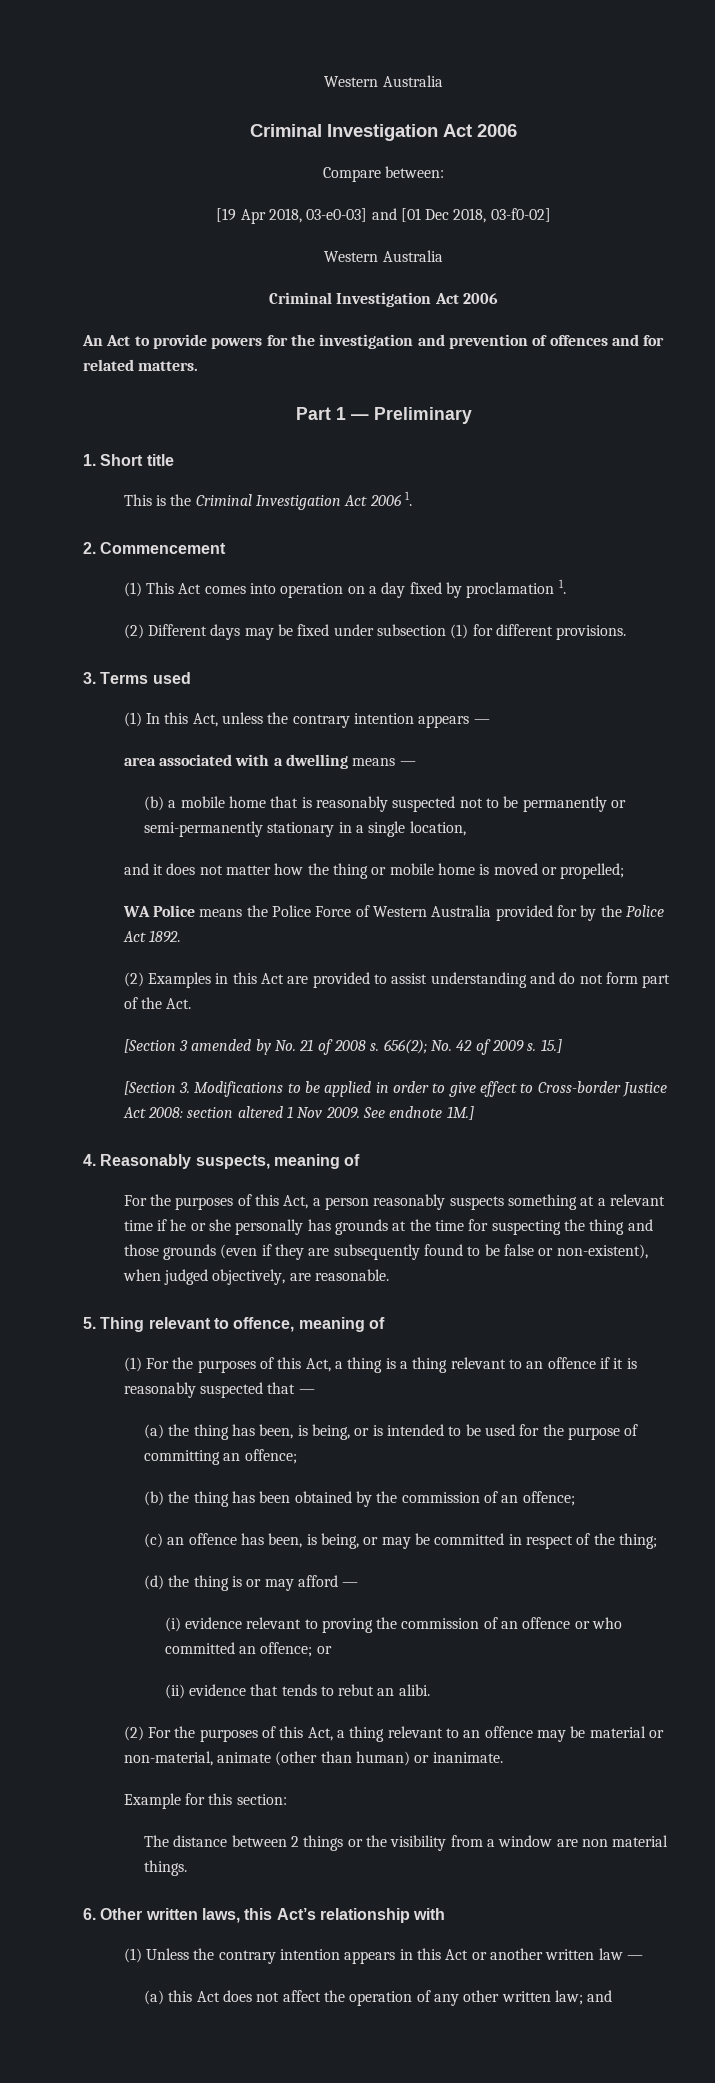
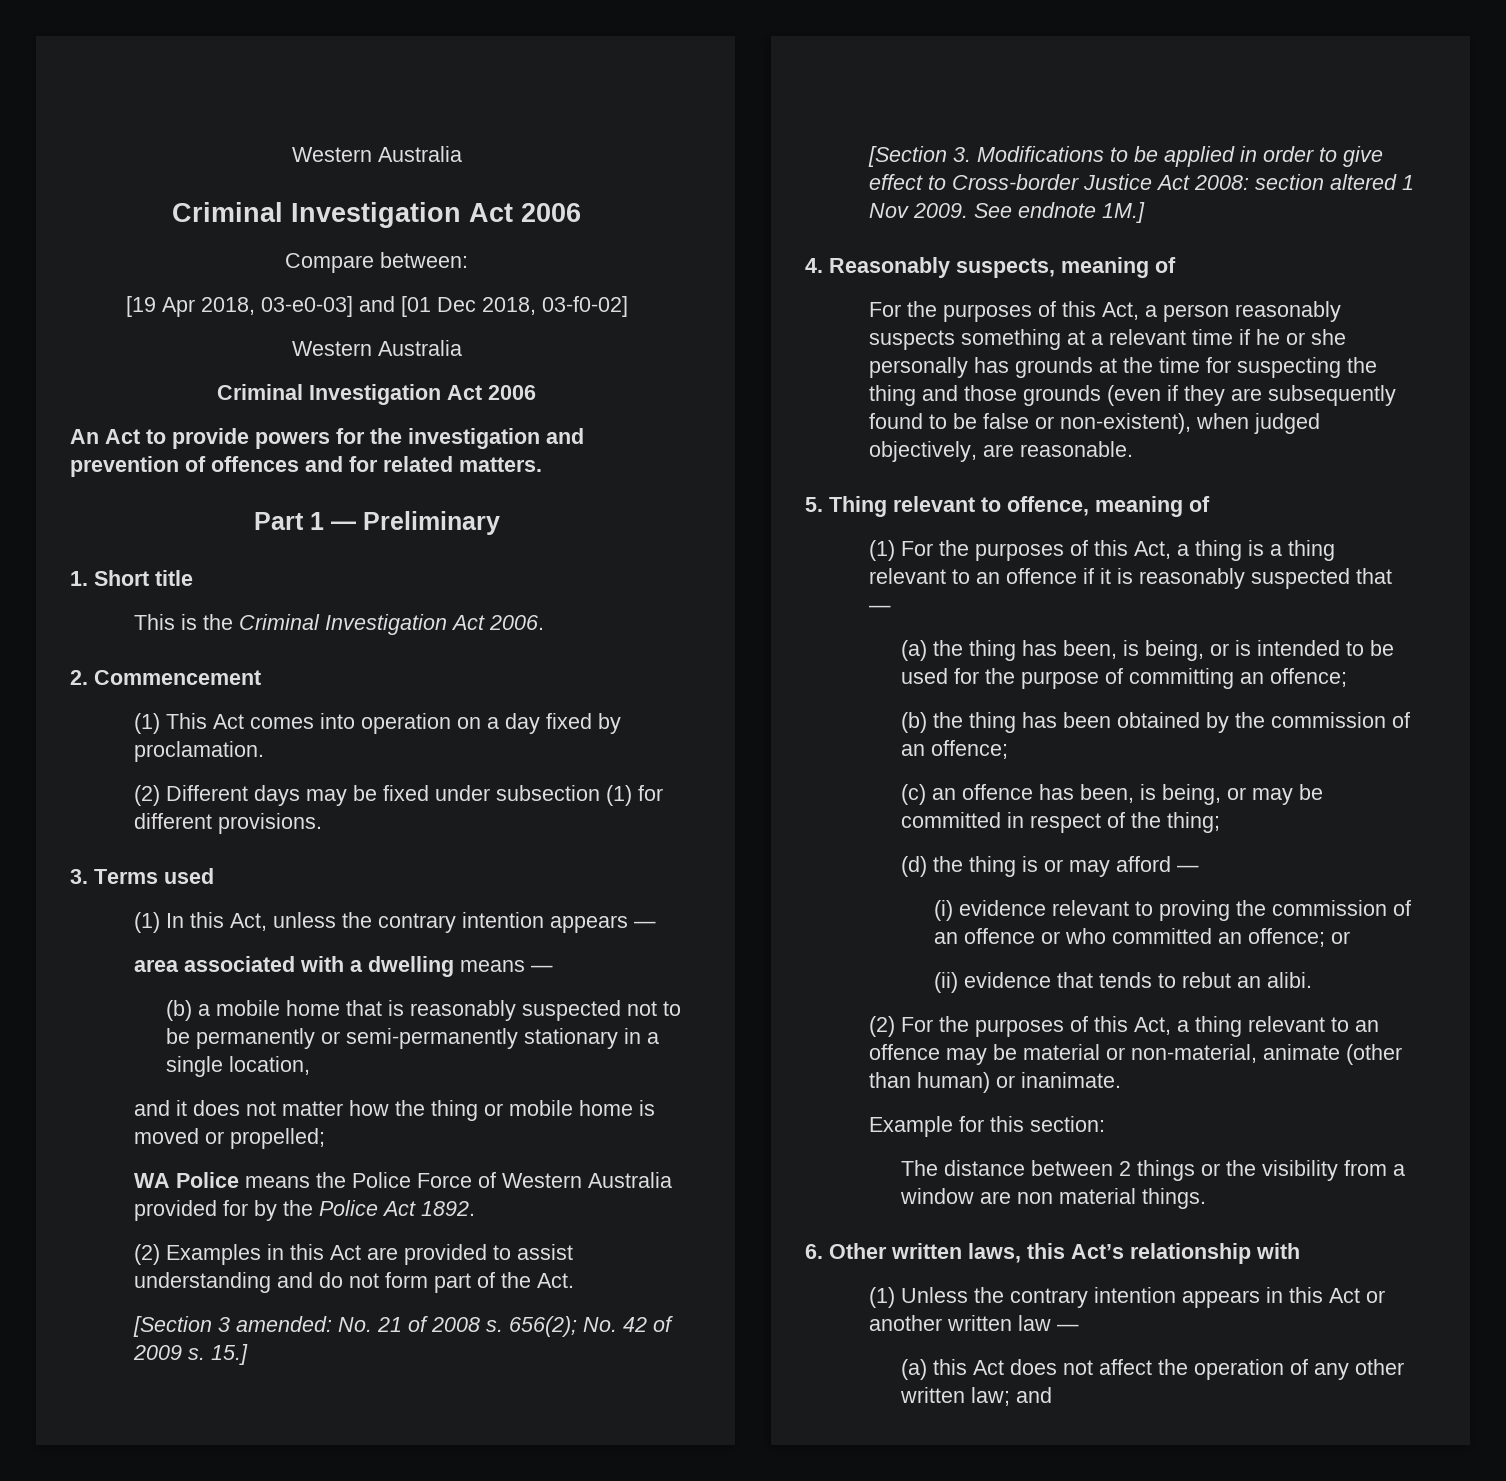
- This is the Criminal Investigation Act 2006 1.
+ This is the Criminal Investigation Act 2006.
- (1) This Act comes into operation on a day fixed by proclamation 1.
+ (1) This Act comes into operation on a day fixed by proclamation.
- [Section 3 amended by No. 21 of 2008 s.
+ [Section 3 amended: No. 21 of 2008 s.

